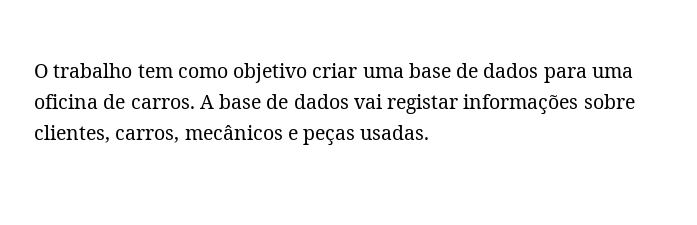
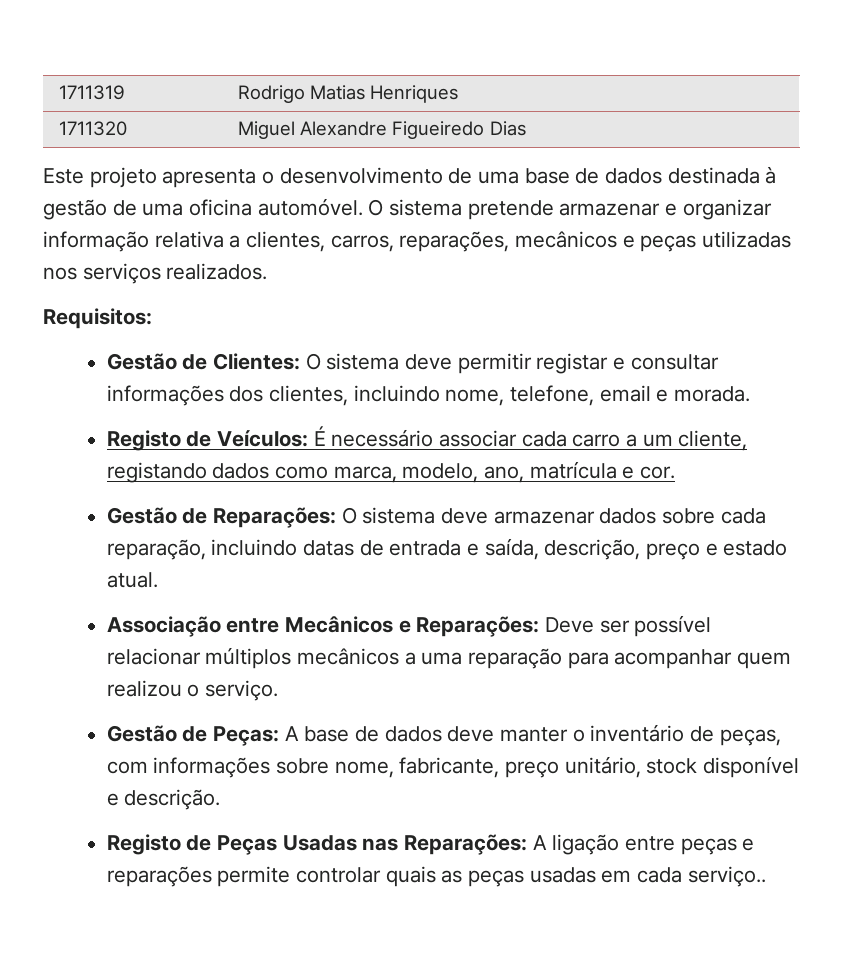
- O trabalho tem como objetivo criar uma base de dados para uma oficina de carros. A base de dados vai registar informações sobre clientes, carros, mecânicos e peças usadas.
+ 1711319 | Rodrigo Matias Henriques
+ 1711320 | Miguel Alexandre Figueiredo Dias
+ Este projeto apresenta o desenvolvimento de uma base de dados destinada à gestão de uma oficina automóvel. O sistema pretende armazenar e organizar informação relativa a clientes, carros, reparações, mecânicos e peças utilizadas nos serviços realizados.
+ Requisitos:
+ Gestão de Clientes: O sistema deve permitir registar e consultar informações dos clientes, incluindo nome, telefone, email e morada.
+ Registo de Veículos: É necessário associar cada carro a um cliente, registando dados como marca, modelo, ano, matrícula e cor.
+ Gestão de Reparações: O sistema deve armazenar dados sobre cada reparação, incluindo datas de entrada e saída, descrição, preço e estado atual.
+ Associação entre Mecânicos e Reparações: Deve ser possível relacionar múltiplos mecânicos a uma reparação para acompanhar quem realizou o serviço.
+ Gestão de Peças: A base de dados deve manter o inventário de peças, com informações sobre nome, fabricante, preço unitário, stock disponível e descrição.
+ Registo de Peças Usadas nas Reparações: A ligação entre peças e reparações permite controlar quais as peças usadas em cada serviço..

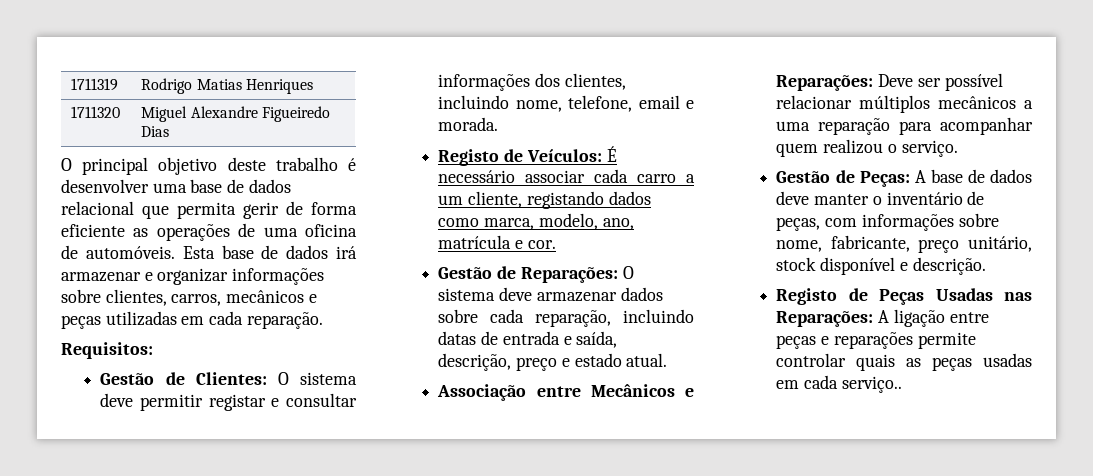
- Este projeto apresenta o desenvolvimento de uma base de dados destinada à gestão de uma oficina automóvel. O sistema pretende armazenar e organizar informação relativa a clientes, carros, reparações, mecânicos e peças utilizadas nos serviços realizados.
+ O principal objetivo deste trabalho é desenvolver uma base de dados relacional que permita gerir de forma eficiente as operações de uma oficina de automóveis. Esta base de dados irá armazenar e organizar informações sobre clientes, carros, mecânicos e peças utilizadas em cada reparação.

